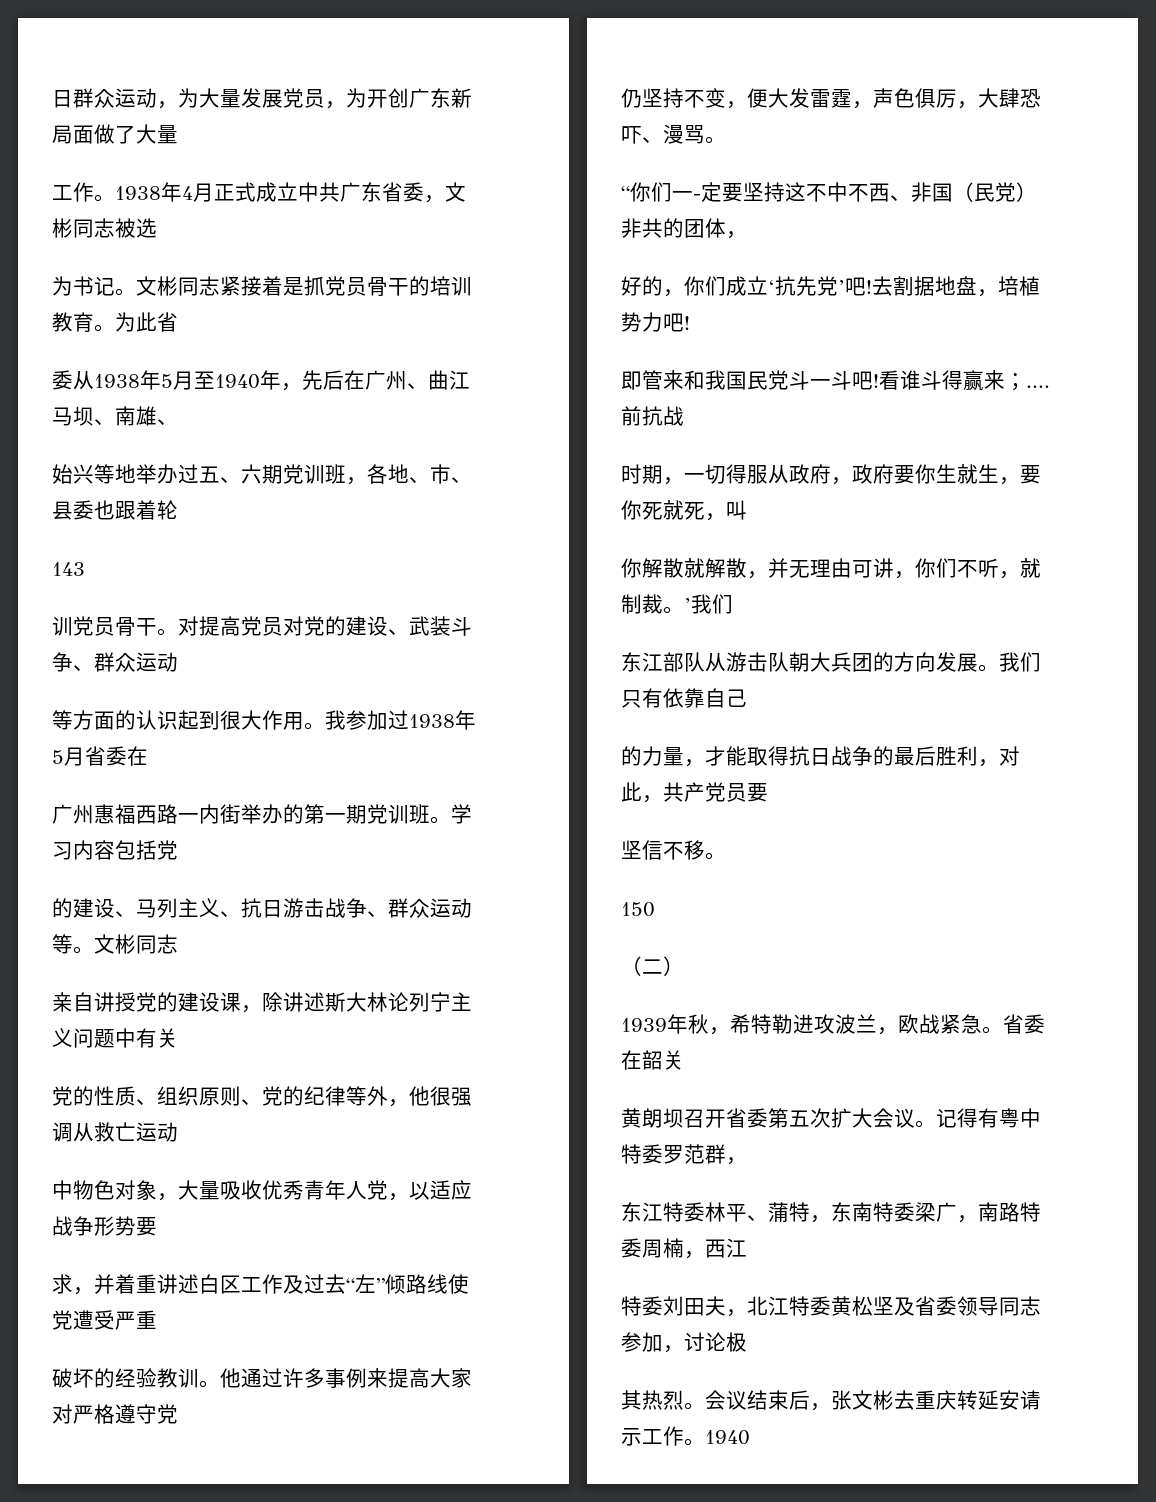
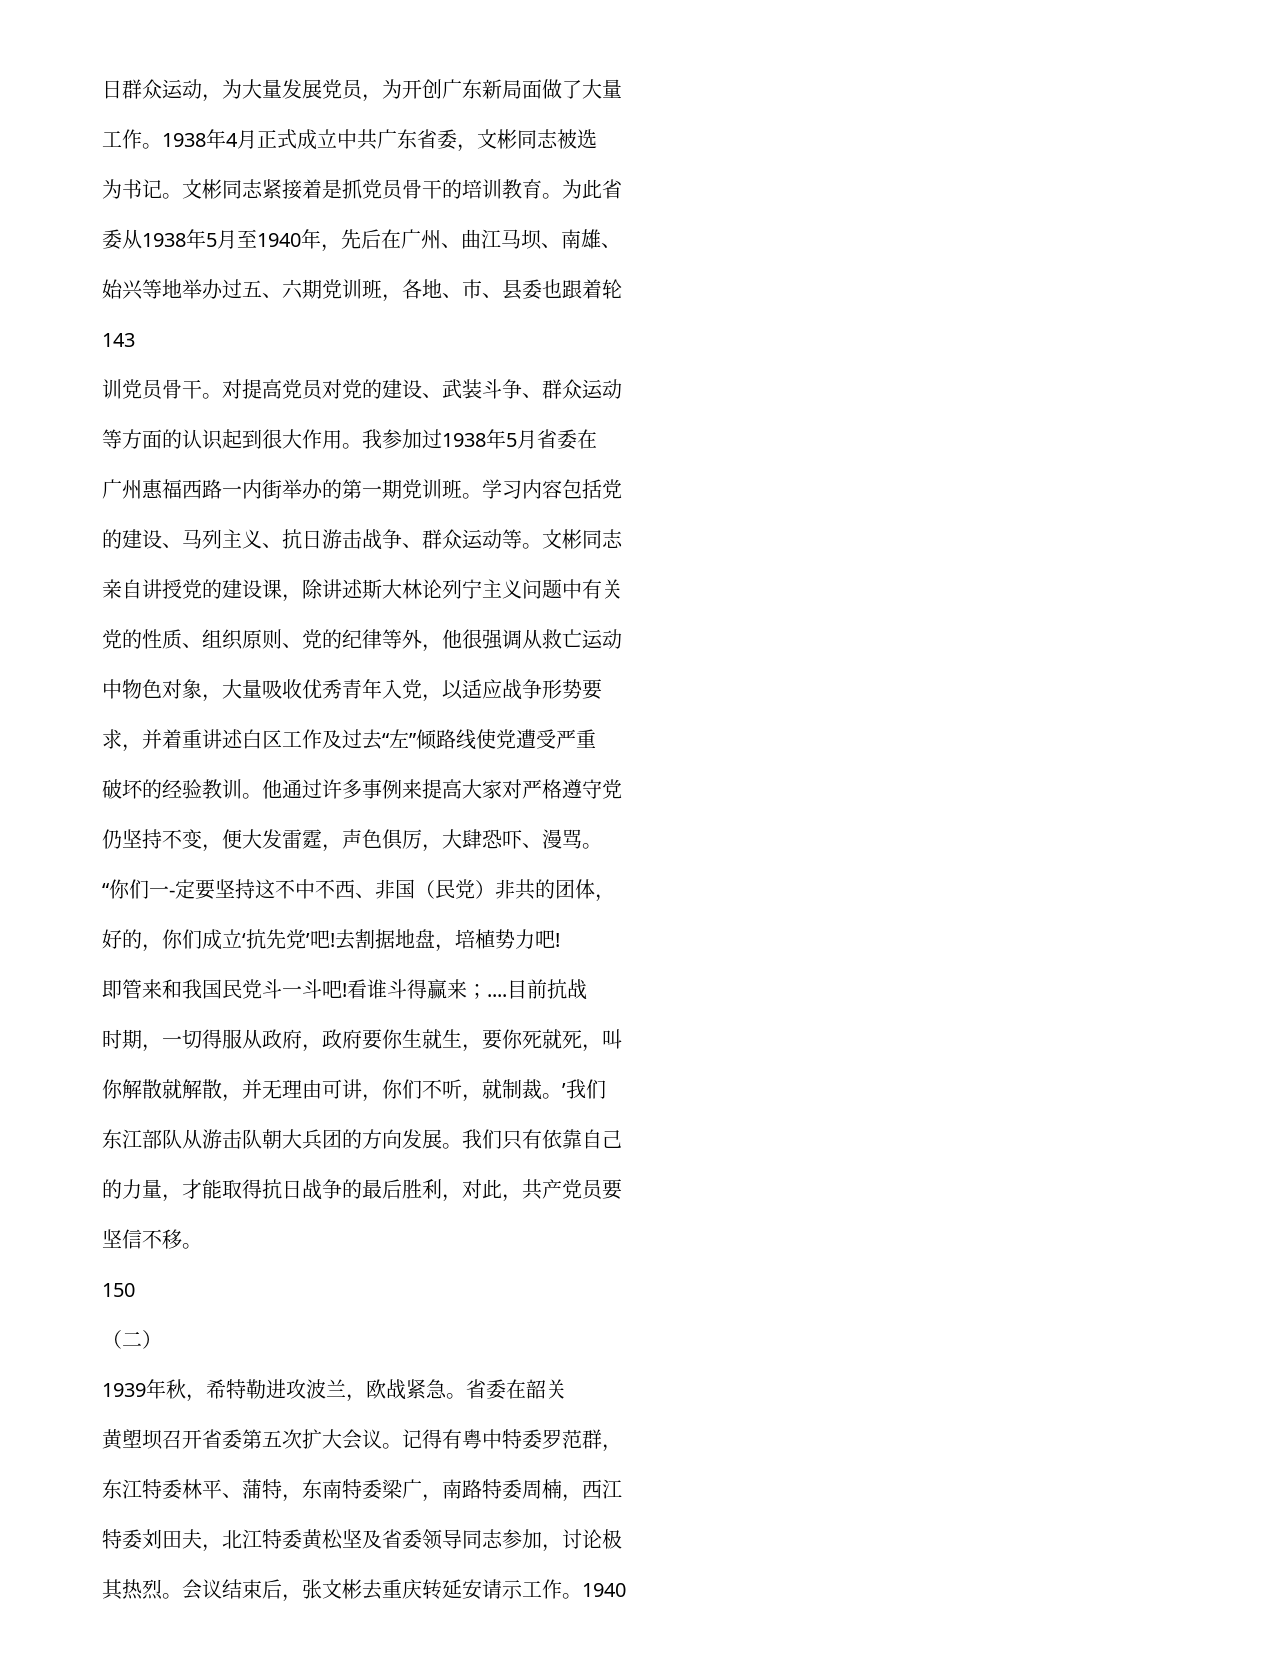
- 中物色对象，大量吸收优秀青年人党，以适应战争形势要
+ 中物色对象，大量吸收优秀青年入党，以适应战争形势要
- 前抗战
+ 目前抗战
- 黄朗坝召开省委第五次扩大会议。
+ 黄塱坝召开省委第五次扩大会议。

